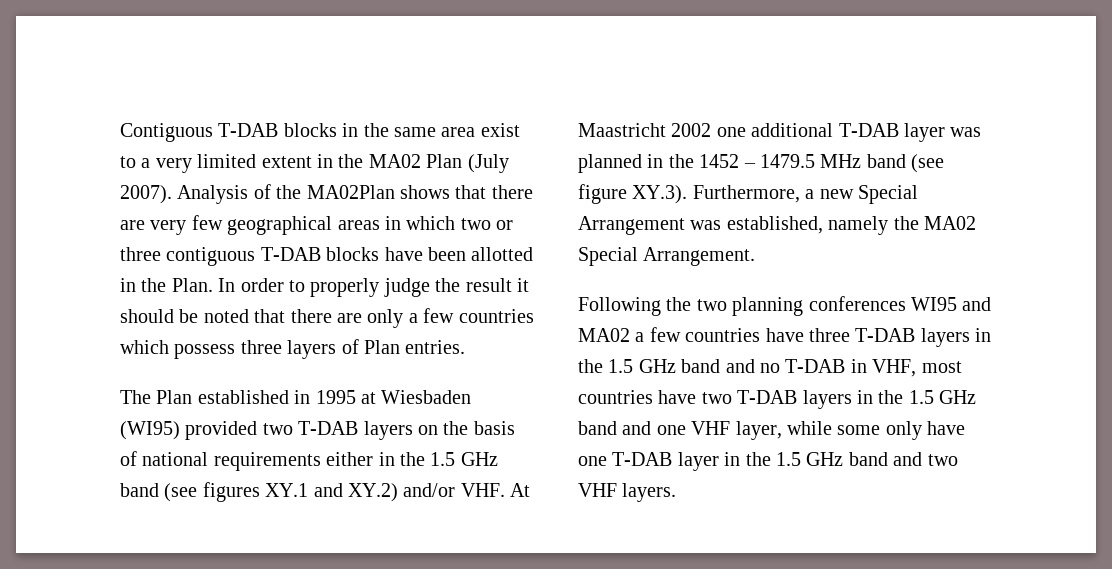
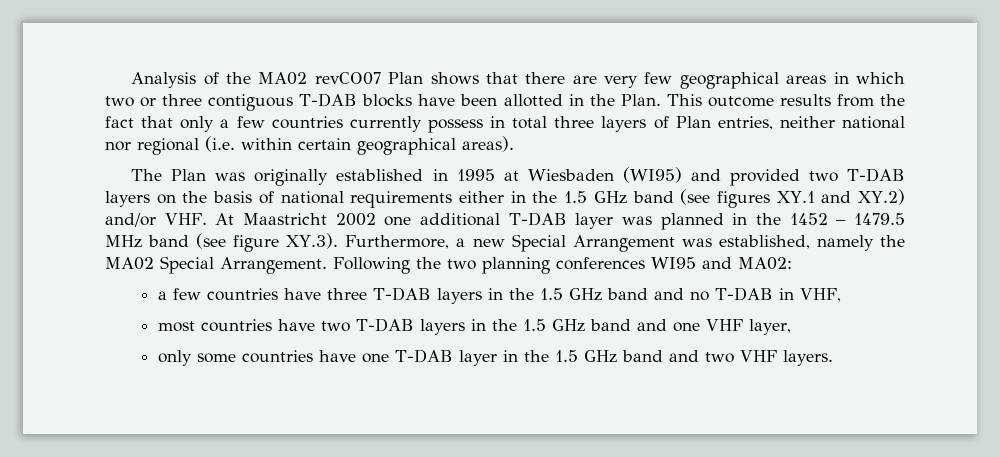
- Contiguous T-DAB blocks in the same area exist to a very limited extent in the MA02 Plan (July 2007). Analysis of the MA02Plan shows that there are very few geographical areas in which two or three contiguous T-DAB blocks have been allotted in the Plan.
+ Analysis of the MA02 revCO07 Plan shows that there are very few geographical areas in which two or three contiguous T-DAB blocks have been allotted in the Plan.
- In order to properly judge the result it should be noted that there are only a few countries which possess three layers of Plan entries.
+ This outcome results from the fact that only a few countries currently possess in total three layers of Plan entries, neither national nor regional (i.e. within certain geographical areas).
- The Plan established in 1995 at Wiesbaden (WI95) provided two T-DAB layers on the basis of national requirements either in the 1.5 GHz band (see figures XY.1 and XY.2) and/or VHF. At Maastricht 2002 one additional T-DAB layer was planned in the 1452 – 1479.5 MHz band (see figure XY.3). Furthermore, a new Special Arrangement was established, namely the MA02 Special Arrangement.
- Following the two planning conferences WI95 and MA02 a few countries have three T-DAB layers in the 1.5 GHz band and no T-DAB in VHF, most countries have two T-DAB layers in the 1.5 GHz band and one VHF layer, while some only have one T-DAB layer in the 1.5 GHz band and two VHF layers.
+ The Plan was originally established in 1995 at Wiesbaden (WI95) and provided two T-DAB layers on the basis of national requirements either in the 1.5 GHz band (see figures XY.1 and XY.2) and/or VHF. At Maastricht 2002 one additional T-DAB layer was planned in the 1452 – 1479.5 MHz band (see figure XY.3). Furthermore, a new Special Arrangement was established, namely the MA02 Special Arrangement. Following the two planning conferences WI95 and MA02:
+ a few countries have three T-DAB layers in the 1.5 GHz band and no T-DAB in VHF,
+ most countries have two T-DAB layers in the 1.5 GHz band and one VHF layer,
+ only some countries have one T-DAB layer in the 1.5 GHz band and two VHF layers.

